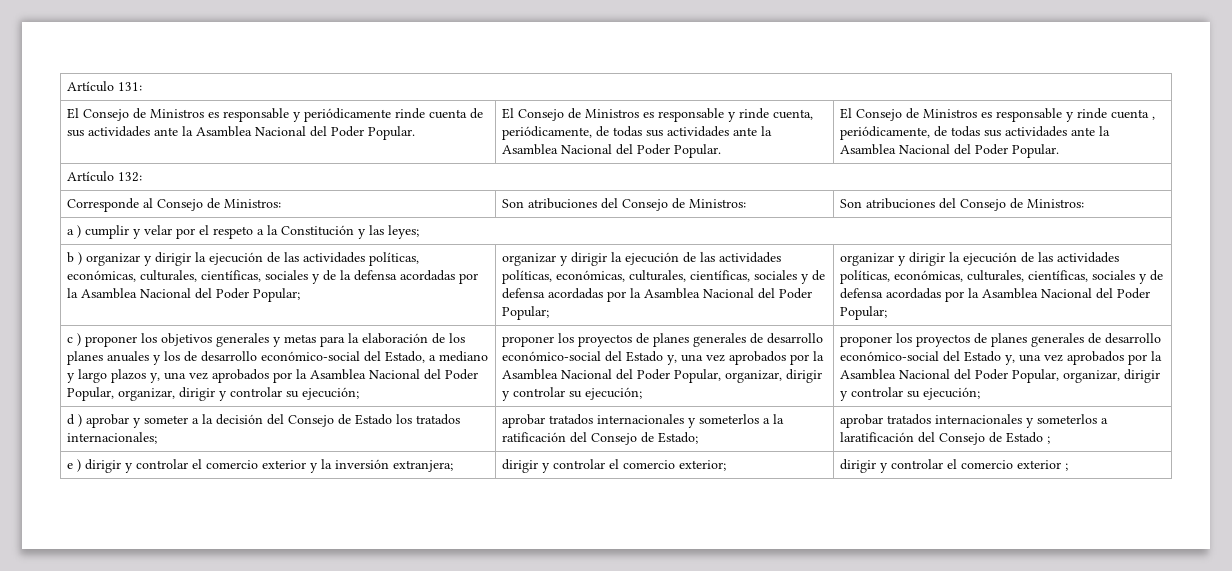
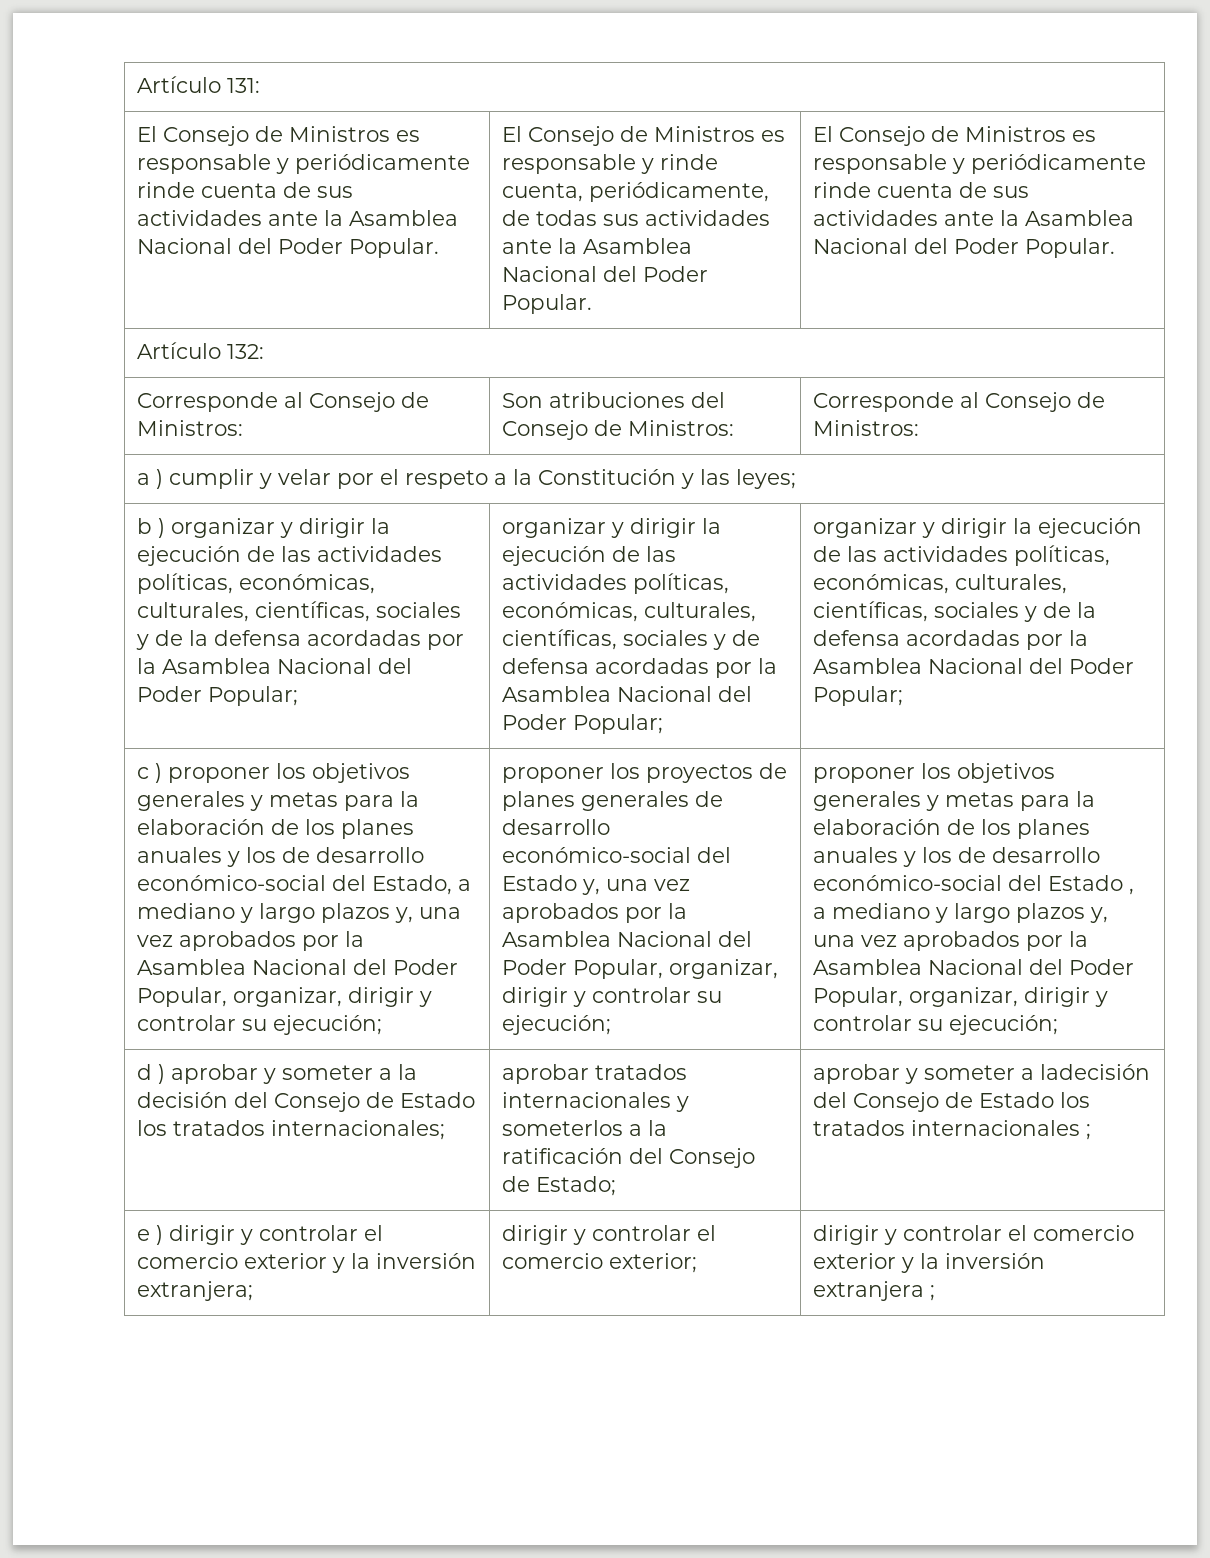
- El Consejo de Ministros es responsable y rinde cuenta, periódicamente, de todas sus actividades ante la Asamblea Nacional del Poder Popular. | El Consejo de Ministros es responsable y rinde cuenta , periódicamente, de todas sus actividades ante la Asamblea Nacional del Poder Popular.
+ El Consejo de Ministros es responsable y rinde cuenta, periódicamente, de todas sus actividades ante la Asamblea Nacional del Poder Popular. | El Consejo de Ministros es responsable y periódicamente rinde cuenta de sus actividades ante la Asamblea Nacional del Poder Popular.
- Corresponde al Consejo de Ministros: | Son atribuciones del Consejo de Ministros: | Son atribuciones del Consejo de Ministros:
+ Corresponde al Consejo de Ministros: | Son atribuciones del Consejo de Ministros: | Corresponde al Consejo de Ministros:
- organizar y dirigir la ejecución de las actividades políticas, económicas, culturales, científicas, sociales y de defensa acordadas por la Asamblea Nacional del Poder Popular; | organizar y dirigir la ejecución de las actividades políticas, económicas, culturales, científicas, sociales y de defensa acordadas por la Asamblea Nacional del Poder Popular;
+ organizar y dirigir la ejecución de las actividades políticas, económicas, culturales, científicas, sociales y de defensa acordadas por la Asamblea Nacional del Poder Popular; | organizar y dirigir la ejecución de las actividades políticas, económicas, culturales, científicas, sociales y de la defensa acordadas por la Asamblea Nacional del Poder Popular;
- proponer los proyectos de planes generales de desarrollo económico-social del Estado y, una vez aprobados por la Asamblea Nacional del Poder Popular, organizar, dirigir y controlar su ejecución; | proponer los proyectos de planes generales de desarrollo económico-social del Estado y, una vez aprobados por la Asamblea Nacional del Poder Popular, organizar, dirigir y controlar su ejecución;
+ proponer los proyectos de planes generales de desarrollo económico-social del Estado y, una vez aprobados por la Asamblea Nacional del Poder Popular, organizar, dirigir y controlar su ejecución; | proponer los objetivos generales y metas para la elaboración de los planes anuales y los de desarrollo económico-social del Estado , a mediano y largo plazos y, una vez aprobados por la Asamblea Nacional del Poder Popular, organizar, dirigir y controlar su ejecución;
- d ) aprobar y someter a la decisión del Consejo de Estado los tratados internacionales; | aprobar tratados internacionales y someterlos a la ratificación del Consejo de Estado; | aprobar tratados internacionales y someterlos a laratificación del Consejo de Estado ;
+ d ) aprobar y someter a la decisión del Consejo de Estado los tratados internacionales; | aprobar tratados internacionales y someterlos a la ratificación del Consejo de Estado; | aprobar y someter a ladecisión del Consejo de Estado los tratados internacionales ;
- e ) dirigir y controlar el comercio exterior y la inversión extranjera; | dirigir y controlar el comercio exterior; | dirigir y controlar el comercio exterior ;
+ e ) dirigir y controlar el comercio exterior y la inversión extranjera; | dirigir y controlar el comercio exterior; | dirigir y controlar el comercio exterior y la inversión extranjera ;

